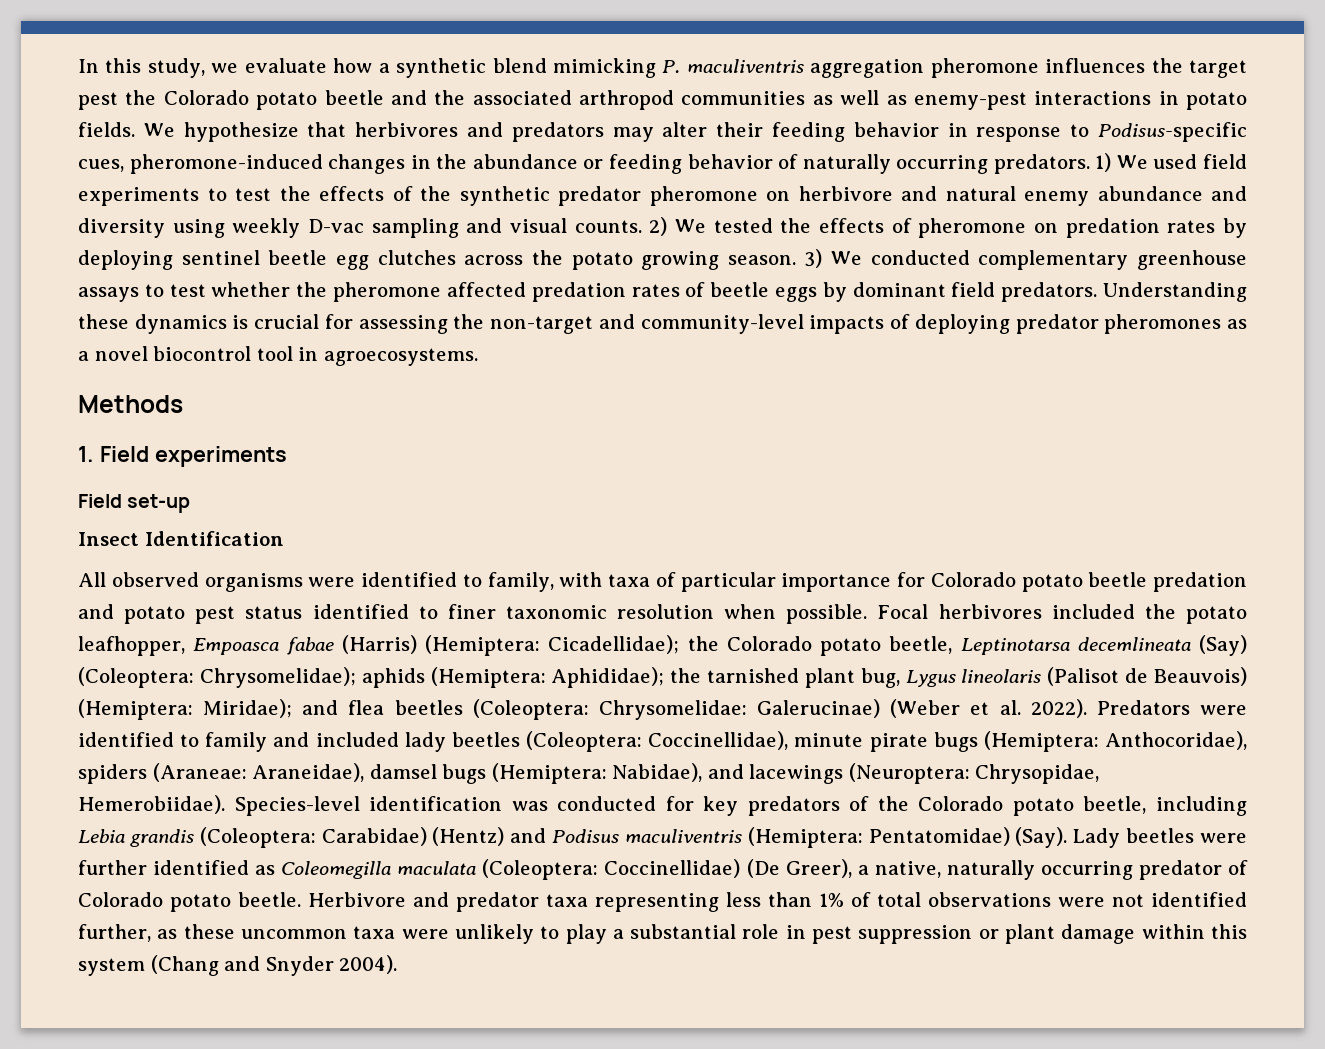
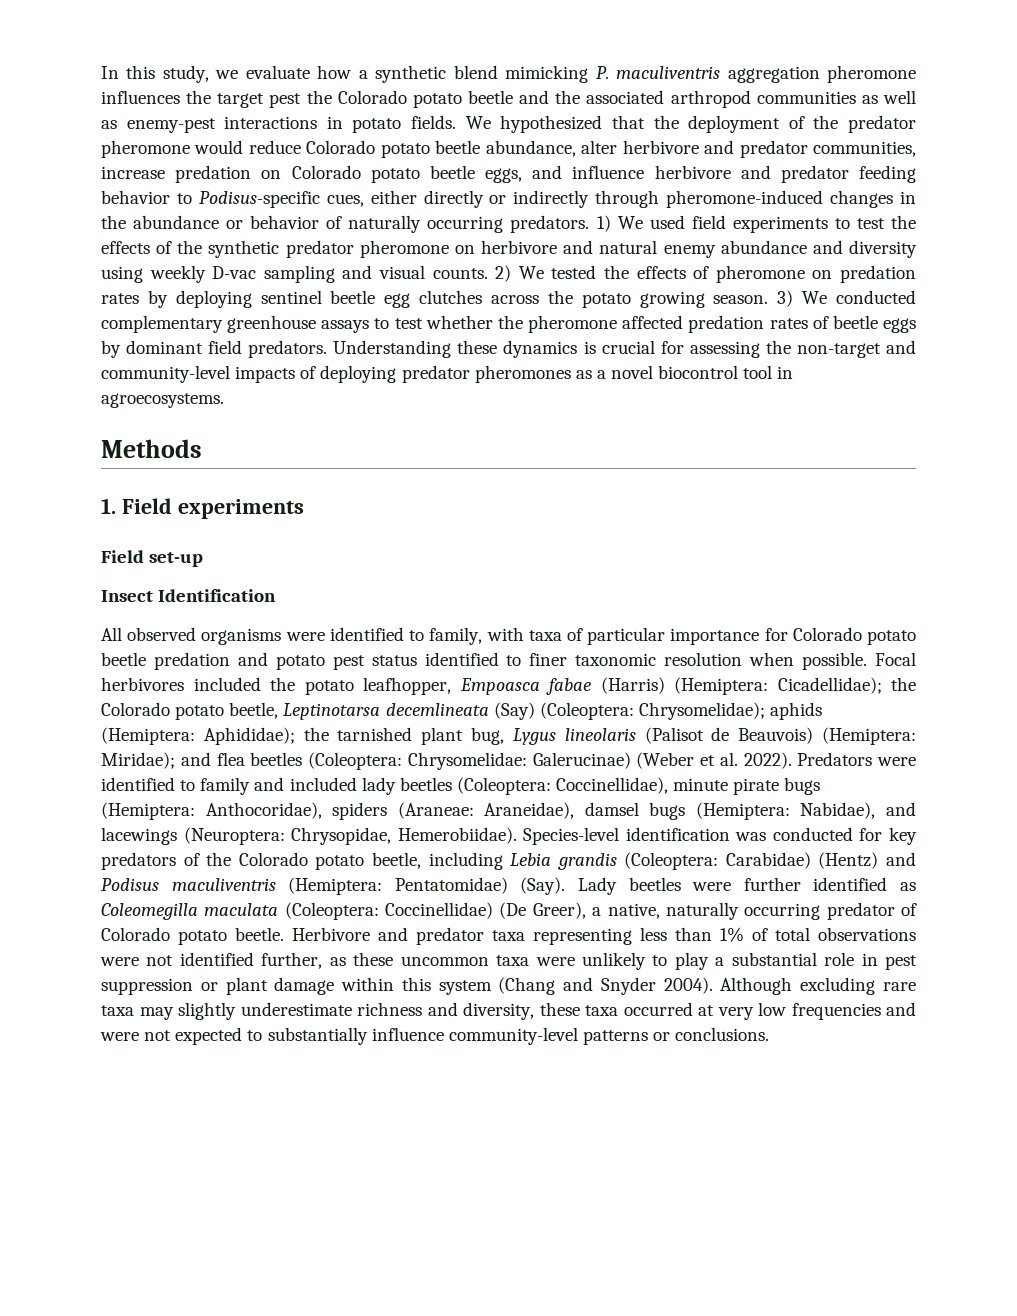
- We hypothesize that herbivores and predators may alter their feeding behavior in response to Podisus-specific cues, pheromone-induced changes in the abundance or feeding behavior of naturally occurring predators.
+ We hypothesized that the deployment of the predator pheromone would reduce Colorado potato beetle abundance, alter herbivore and predator communities, increase predation on Colorado potato beetle eggs, and influence herbivore and predator feeding behavior to Podisus-specific cues, either directly or indirectly through pheromone-induced changes in the abundance or behavior of naturally occurring predators.
+ Although excluding rare taxa may slightly underestimate richness and diversity, these taxa occurred at very low frequencies and were not expected to substantially influence community-level patterns or conclusions.

